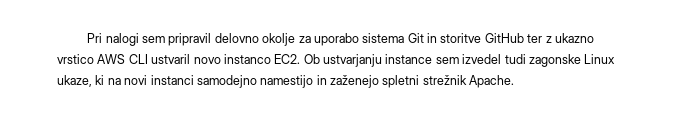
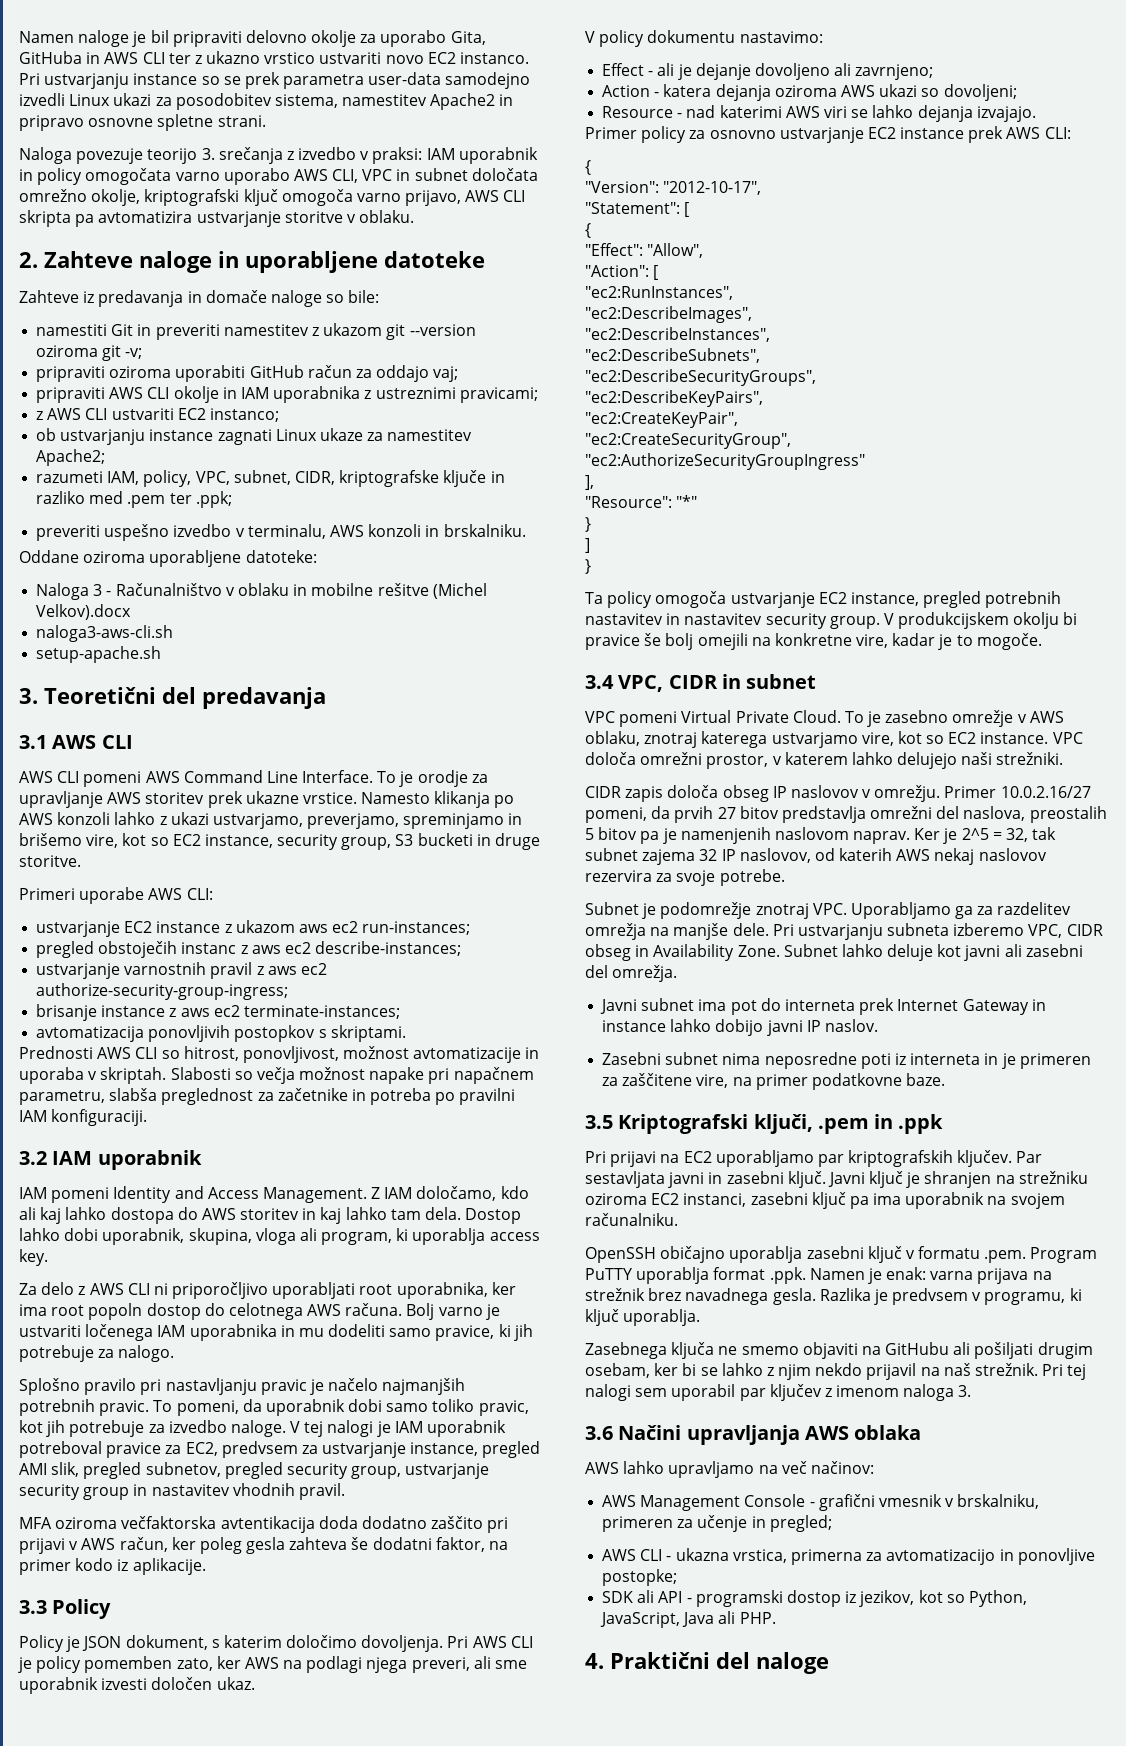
- Pri nalogi sem pripravil delovno okolje za uporabo sistema Git in storitve GitHub ter z ukazno vrstico AWS CLI ustvaril novo instanco EC2. Ob ustvarjanju instance sem izvedel tudi zagonske Linux ukaze, ki na novi instanci samodejno namestijo in zaženejo spletni strežnik Apache.
+ Namen naloge je bil pripraviti delovno okolje za uporabo Gita, GitHuba in AWS CLI ter z ukazno vrstico ustvariti novo EC2 instanco. Pri ustvarjanju instance so se prek parametra user-data samodejno izvedli Linux ukazi za posodobitev sistema, namestitev Apache2 in pripravo osnovne spletne strani.
+ Naloga povezuje teorijo 3. srečanja z izvedbo v praksi: IAM uporabnik in policy omogočata varno uporabo AWS CLI, VPC in subnet določata omrežno okolje, kriptografski ključ omogoča varno prijavo, AWS CLI skripta pa avtomatizira ustvarjanje storitve v oblaku.
+ 2. Zahteve naloge in uporabljene datoteke
+ Zahteve iz predavanja in domače naloge so bile:
+ namestiti Git in preveriti namestitev z ukazom git --version oziroma git -v;
+ pripraviti oziroma uporabiti GitHub račun za oddajo vaj;
+ pripraviti AWS CLI okolje in IAM uporabnika z ustreznimi pravicami;
+ z AWS CLI ustvariti EC2 instanco;
+ ob ustvarjanju instance zagnati Linux ukaze za namestitev Apache2;
+ razumeti IAM, policy, VPC, subnet, CIDR, kriptografske ključe in razliko med .pem ter .ppk;
+ preveriti uspešno izvedbo v terminalu, AWS konzoli in brskalniku.
+ Oddane oziroma uporabljene datoteke:
+ Naloga 3 - Računalništvo v oblaku in mobilne rešitve (Michel Velkov).docx
+ naloga3-aws-cli.sh
+ setup-apache.sh
+ 3. Teoretični del predavanja
+ 3.1 AWS CLI
+ AWS CLI pomeni AWS Command Line Interface. To je orodje za upravljanje AWS storitev prek ukazne vrstice. Namesto klikanja po AWS konzoli lahko z ukazi ustvarjamo, preverjamo, spreminjamo in brišemo vire, kot so EC2 instance, security group, S3 bucketi in druge storitve.
+ Primeri uporabe AWS CLI:
+ ustvarjanje EC2 instance z ukazom aws ec2 run-instances;
+ pregled obstoječih instanc z aws ec2 describe-instances;
+ ustvarjanje varnostnih pravil z aws ec2 authorize-security-group-ingress;
+ brisanje instance z aws ec2 terminate-instances;
+ avtomatizacija ponovljivih postopkov s skriptami.
+ Prednosti AWS CLI so hitrost, ponovljivost, možnost avtomatizacije in uporaba v skriptah. Slabosti so večja možnost napake pri napačnem parametru, slabša preglednost za začetnike in potreba po pravilni IAM konfiguraciji.
+ 3.2 IAM uporabnik
+ IAM pomeni Identity and Access Management. Z IAM določamo, kdo ali kaj lahko dostopa do AWS storitev in kaj lahko tam dela. Dostop lahko dobi uporabnik, skupina, vloga ali program, ki uporablja access key.
+ Za delo z AWS CLI ni priporočljivo uporabljati root uporabnika, ker ima root popoln dostop do celotnega AWS računa. Bolj varno je ustvariti ločenega IAM uporabnika in mu dodeliti samo pravice, ki jih potrebuje za nalogo.
+ Splošno pravilo pri nastavljanju pravic je načelo najmanjših potrebnih pravic. To pomeni, da uporabnik dobi samo toliko pravic, kot jih potrebuje za izvedbo naloge. V tej nalogi je IAM uporabnik potreboval pravice za EC2, predvsem za ustvarjanje instance, pregled AMI slik, pregled subnetov, pregled security group, ustvarjanje security group in nastavitev vhodnih pravil.
+ MFA oziroma večfaktorska avtentikacija doda dodatno zaščito pri prijavi v AWS račun, ker poleg gesla zahteva še dodatni faktor, na primer kodo iz aplikacije.
+ 3.3 Policy
+ Policy je JSON dokument, s katerim določimo dovoljenja. Pri AWS CLI je policy pomemben zato, ker AWS na podlagi njega preveri, ali sme uporabnik izvesti določen ukaz.
+ V policy dokumentu nastavimo:
+ Effect - ali je dejanje dovoljeno ali zavrnjeno;
+ Action - katera dejanja oziroma AWS ukazi so dovoljeni;
+ Resource - nad katerimi AWS viri se lahko dejanja izvajajo.
+ Primer policy za osnovno ustvarjanje EC2 instance prek AWS CLI:
+ {
+ "Version": "2012-10-17",
+ "Statement": [
+ {
+ "Effect": "Allow",
+ "Action": [
+ "ec2:RunInstances",
+ "ec2:DescribeImages",
+ "ec2:DescribeInstances",
+ "ec2:DescribeSubnets",
+ "ec2:DescribeSecurityGroups",
+ "ec2:DescribeKeyPairs",
+ "ec2:CreateKeyPair",
+ "ec2:CreateSecurityGroup",
+ "ec2:AuthorizeSecurityGroupIngress"
+ ],
+ "Resource": "*"
+ }
+ ]
+ }
+ Ta policy omogoča ustvarjanje EC2 instance, pregled potrebnih nastavitev in nastavitev security group. V produkcijskem okolju bi pravice še bolj omejili na konkretne vire, kadar je to mogoče.
+ 3.4 VPC, CIDR in subnet
+ VPC pomeni Virtual Private Cloud. To je zasebno omrežje v AWS oblaku, znotraj katerega ustvarjamo vire, kot so EC2 instance. VPC določa omrežni prostor, v katerem lahko delujejo naši strežniki.
+ CIDR zapis določa obseg IP naslovov v omrežju. Primer 10.0.2.16/27 pomeni, da prvih 27 bitov predstavlja omrežni del naslova, preostalih 5 bitov pa je namenjenih naslovom naprav. Ker je 2^5 = 32, tak subnet zajema 32 IP naslovov, od katerih AWS nekaj naslovov rezervira za svoje potrebe.
+ Subnet je podomrežje znotraj VPC. Uporabljamo ga za razdelitev omrežja na manjše dele. Pri ustvarjanju subneta izberemo VPC, CIDR obseg in Availability Zone. Subnet lahko deluje kot javni ali zasebni del omrežja.
+ Javni subnet ima pot do interneta prek Internet Gateway in instance lahko dobijo javni IP naslov.
+ Zasebni subnet nima neposredne poti iz interneta in je primeren za zaščitene vire, na primer podatkovne baze.
+ 3.5 Kriptografski ključi, .pem in .ppk
+ Pri prijavi na EC2 uporabljamo par kriptografskih ključev. Par sestavljata javni in zasebni ključ. Javni ključ je shranjen na strežniku oziroma EC2 instanci, zasebni ključ pa ima uporabnik na svojem računalniku.
+ OpenSSH običajno uporablja zasebni ključ v formatu .pem. Program PuTTY uporablja format .ppk. Namen je enak: varna prijava na strežnik brez navadnega gesla. Razlika je predvsem v programu, ki ključ uporablja.
+ Zasebnega ključa ne smemo objaviti na GitHubu ali pošiljati drugim osebam, ker bi se lahko z njim nekdo prijavil na naš strežnik. Pri tej nalogi sem uporabil par ključev z imenom naloga 3.
+ 3.6 Načini upravljanja AWS oblaka
+ AWS lahko upravljamo na več načinov:
+ AWS Management Console - grafični vmesnik v brskalniku, primeren za učenje in pregled;
+ AWS CLI - ukazna vrstica, primerna za avtomatizacijo in ponovljive postopke;
+ SDK ali API - programski dostop iz jezikov, kot so Python, JavaScript, Java ali PHP.
+ 4. Praktični del naloge

